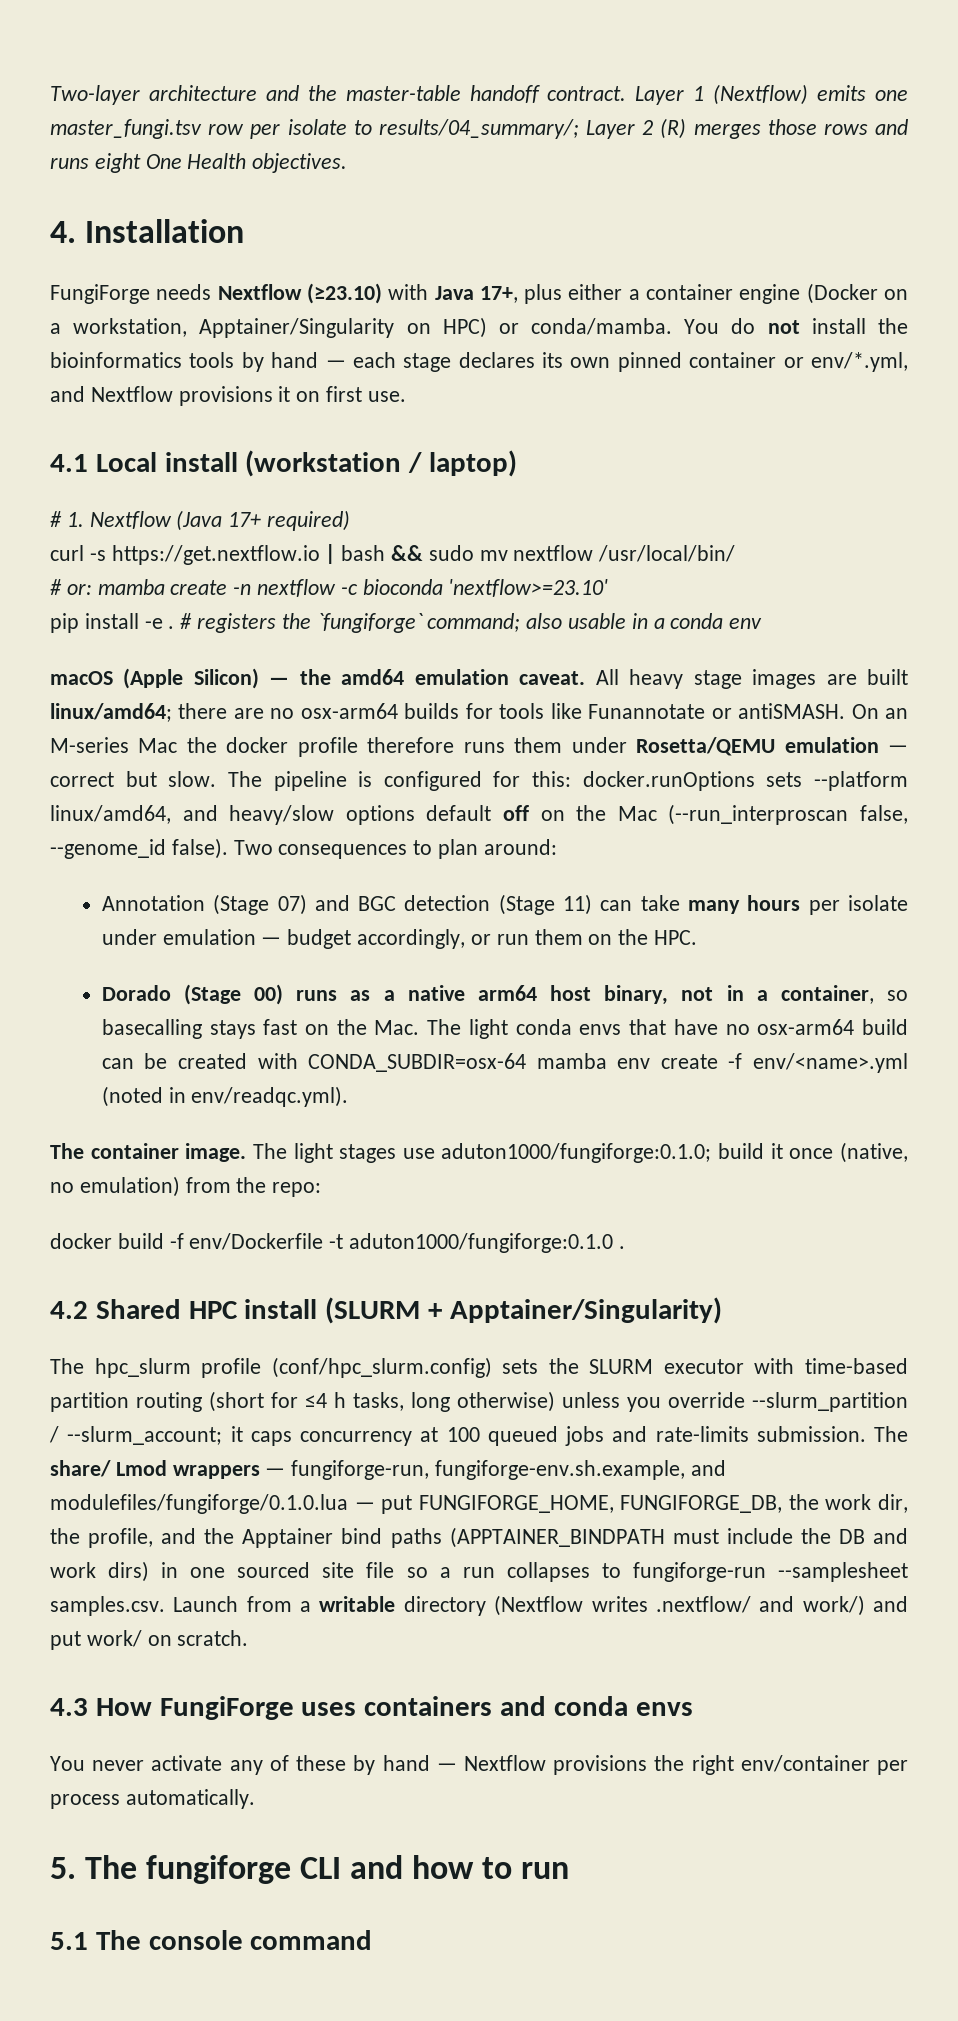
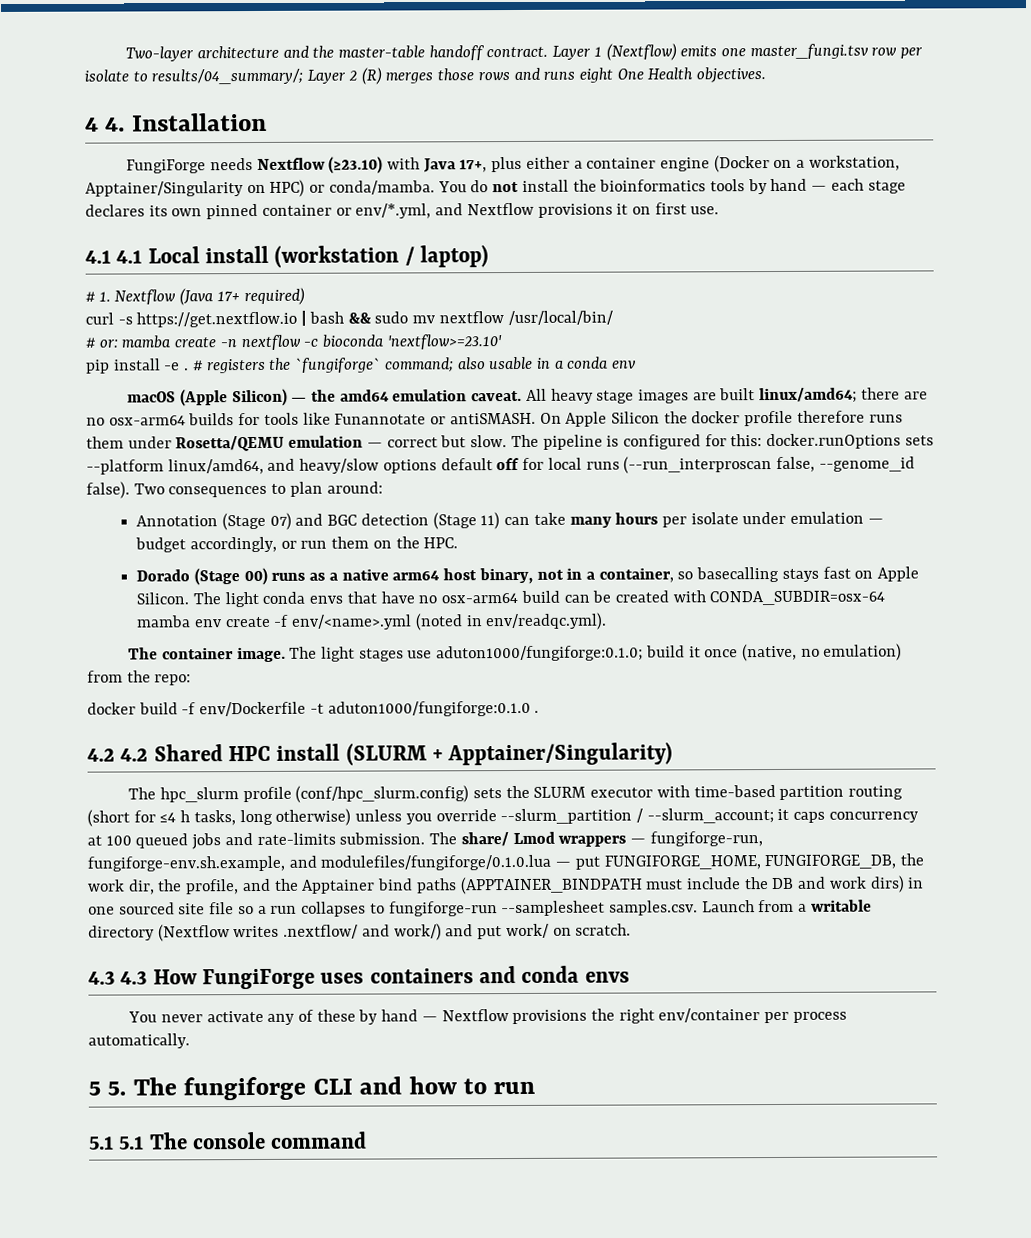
- 4. Installation
+ 4 4. Installation
- 4.1 Local install (workstation / laptop)
+ 4.1 4.1 Local install (workstation / laptop)
- On an M-series Mac the docker profile therefore runs them under Rosetta/QEMU emulation — correct but slow.
+ On Apple Silicon the docker profile therefore runs them under Rosetta/QEMU emulation — correct but slow.
- The pipeline is configured for this: docker.runOptions sets --platform linux/amd64, and heavy/slow options default off on the Mac (--run_interproscan false, --genome_id false).
+ The pipeline is configured for this: docker.runOptions sets --platform linux/amd64, and heavy/slow options default off for local runs (--run_interproscan false, --genome_id false).
- Dorado (Stage 00) runs as a native arm64 host binary, not in a container, so basecalling stays fast on the Mac. The light conda envs that have no osx-arm64 build can be created with CONDA_SUBDIR=osx-64 mamba env create -f env/<name>.yml (noted in env/readqc.yml).
+ Dorado (Stage 00) runs as a native arm64 host binary, not in a container, so basecalling stays fast on Apple Silicon. The light conda envs that have no osx-arm64 build can be created with CONDA_SUBDIR=osx-64 mamba env create -f env/<name>.yml (noted in env/readqc.yml).
- 4.2 Shared HPC install (SLURM + Apptainer/Singularity)
+ 4.2 4.2 Shared HPC install (SLURM + Apptainer/Singularity)
- 4.3 How FungiForge uses containers and conda envs
+ 4.3 4.3 How FungiForge uses containers and conda envs
- 5. The fungiforge CLI and how to run
+ 5 5. The fungiforge CLI and how to run
- 5.1 The console command
+ 5.1 5.1 The console command

